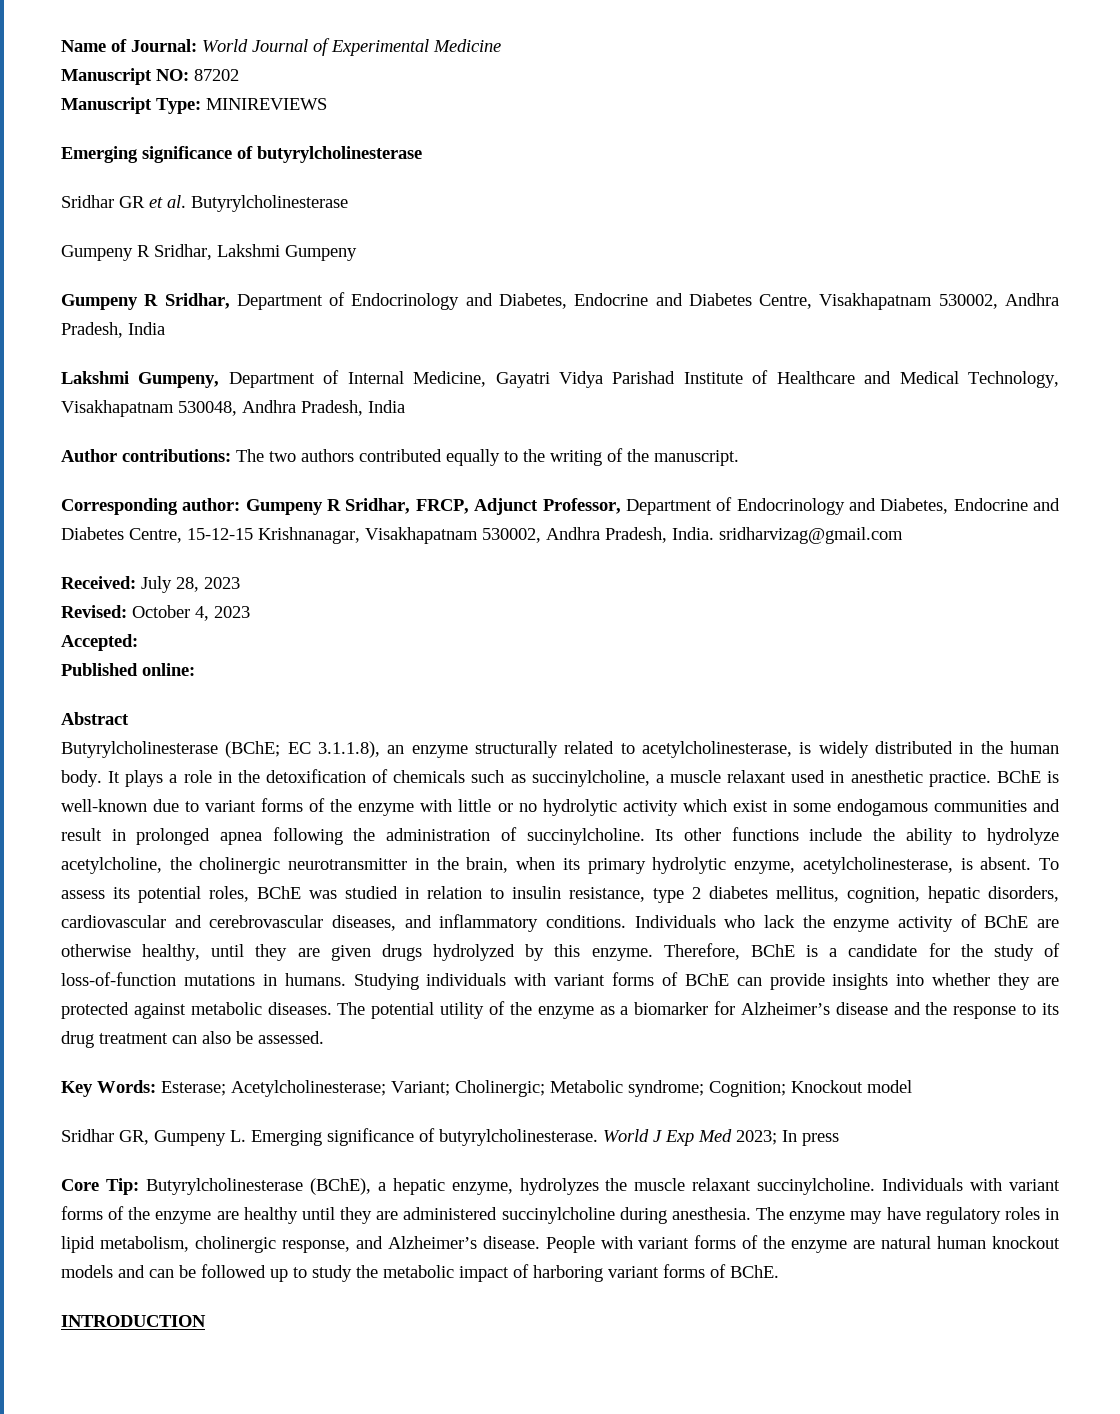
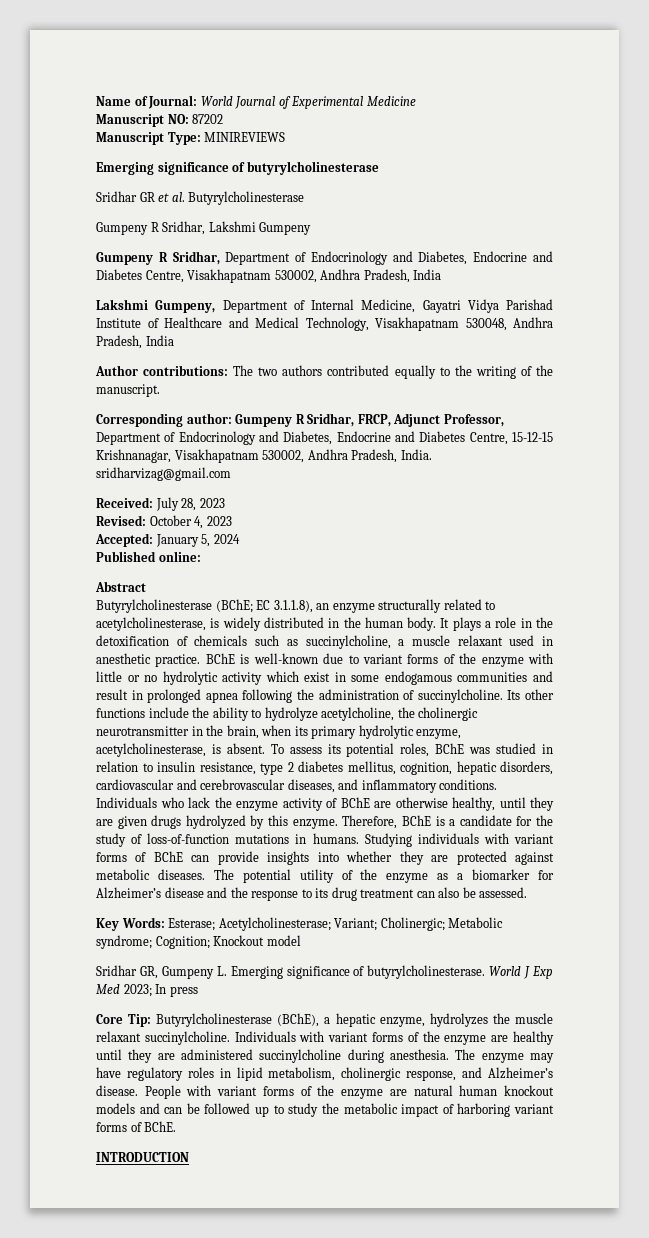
- Accepted:
+ Accepted: January 5, 2024

